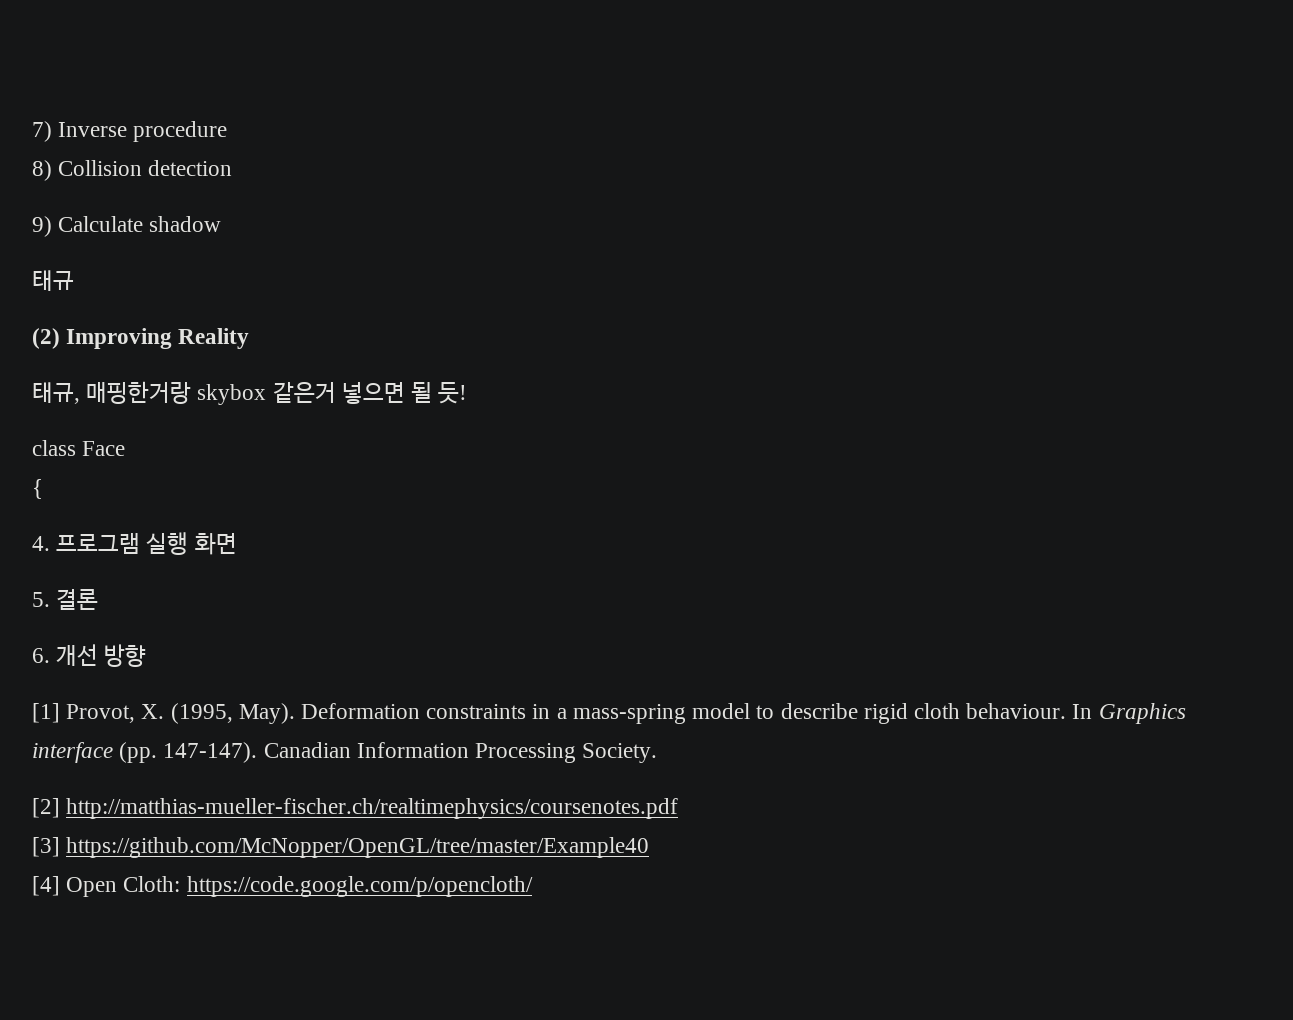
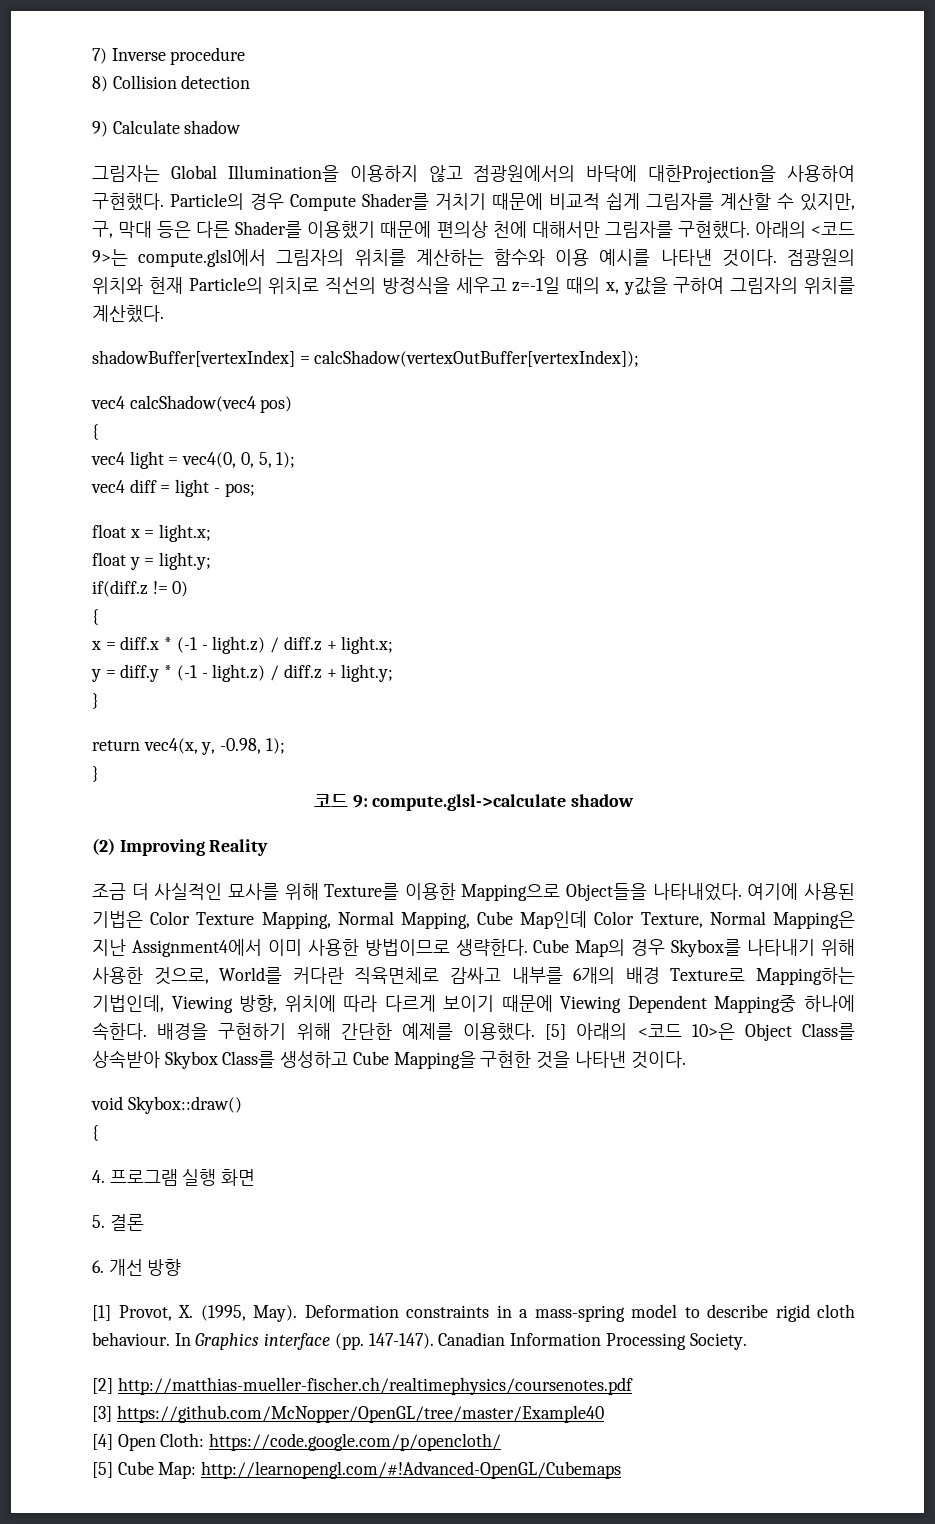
- 태규
+ 그림자는 Global Illumination을 이용하지 않고 점광원에서의 바닥에 대한Projection을 사용하여 구현했다. Particle의 경우 Compute Shader를 거치기 때문에 비교적 쉽게 그림자를 계산할 수 있지만, 구, 막대 등은 다른 Shader를 이용했기 때문에 편의상 천에 대해서만 그림자를 구현했다. 아래의 <코드 9>는 compute.glsl에서 그림자의 위치를 계산하는 함수와 이용 예시를 나타낸 것이다. 점광원의 위치와 현재 Particle의 위치로 직선의 방정식을 세우고 z=-1일 때의 x, y값을 구하여 그림자의 위치를 계산했다.
+ shadowBuffer[vertexIndex] = calcShadow(vertexOutBuffer[vertexIndex]);
+ vec4 calcShadow(vec4 pos)
+ {
+ vec4 light = vec4(0, 0, 5, 1);
+ vec4 diff = light - pos;
+ float x = light.x;
+ float y = light.y;
+ if(diff.z != 0)
+ {
+ x = diff.x * (-1 - light.z) / diff.z + light.x;
+ y = diff.y * (-1 - light.z) / diff.z + light.y;
+ }
+ return vec4(x, y, -0.98, 1);
+ }
+ 코드 9: compute.glsl->calculate shadow
  (2) Improving Reality
- 태규, 매핑한거랑 skybox 같은거 넣으면 될 듯!
- class Face
+ 조금 더 사실적인 묘사를 위해 Texture를 이용한 Mapping으로 Object들을 나타내었다. 여기에 사용된 기법은 Color Texture Mapping, Normal Mapping, Cube Map인데 Color Texture, Normal Mapping은 지난 Assignment4에서 이미 사용한 방법이므로 생략한다. Cube Map의 경우 Skybox를 나타내기 위해 사용한 것으로, World를 커다란 직육면체로 감싸고 내부를 6개의 배경 Texture로 Mapping하는 기법인데, Viewing 방향, 위치에 따라 다르게 보이기 때문에 Viewing Dependent Mapping중 하나에 속한다. 배경을 구현하기 위해 간단한 예제를 이용했다. [5] 아래의 <코드 10>은 Object Class를 상속받아 Skybox Class를 생성하고 Cube Mapping을 구현한 것을 나타낸 것이다.
+ void Skybox::draw()
+ [5] Cube Map: http://learnopengl.com/#!Advanced-OpenGL/Cubemaps

